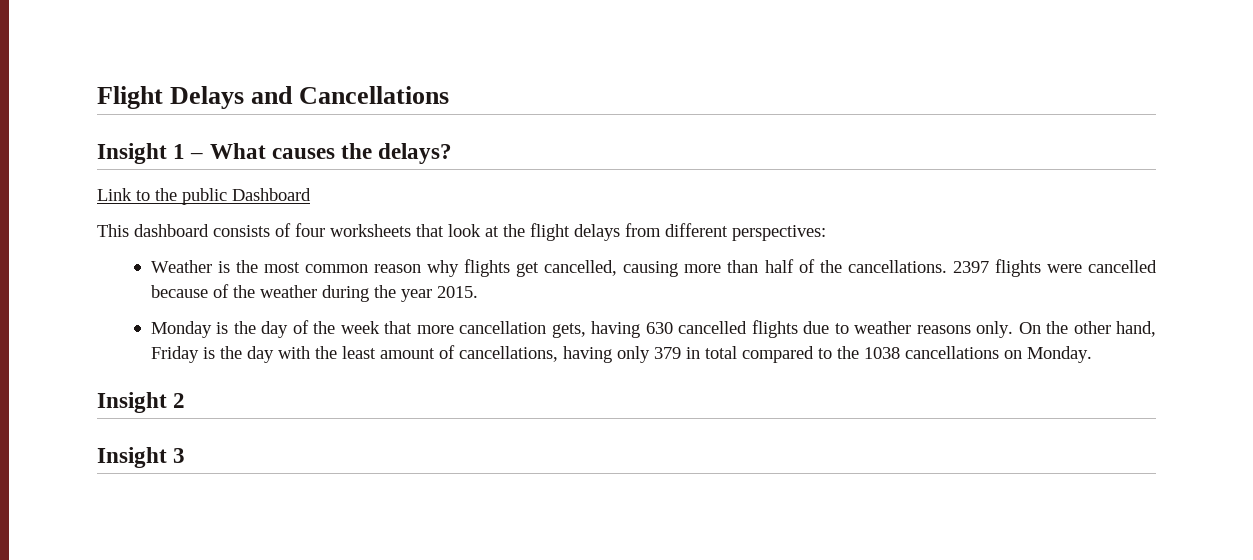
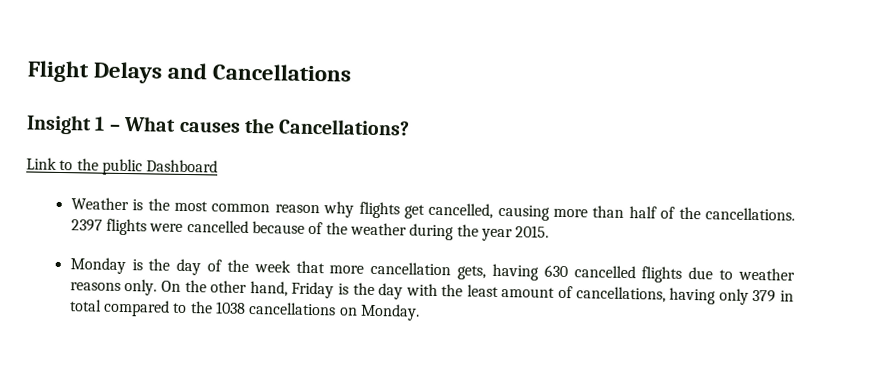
- Insight 1 – What causes the delays?
+ Insight 1 – What causes the Cancellations?
- This dashboard consists of four worksheets that look at the flight delays from different perspectives:
- Insight 2
- Insight 3

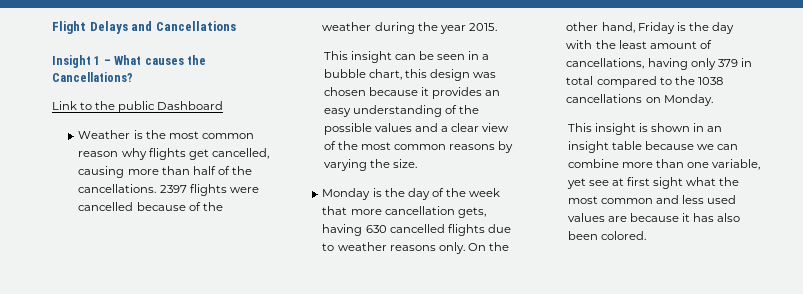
+ This insight can be seen in a bubble chart, this design was chosen because it provides an easy understanding of the possible values and a clear view of the most common reasons by varying the size.
+ This insight is shown in an insight table because we can combine more than one variable, yet see at first sight what the most common and less used values are because it has also been colored.

